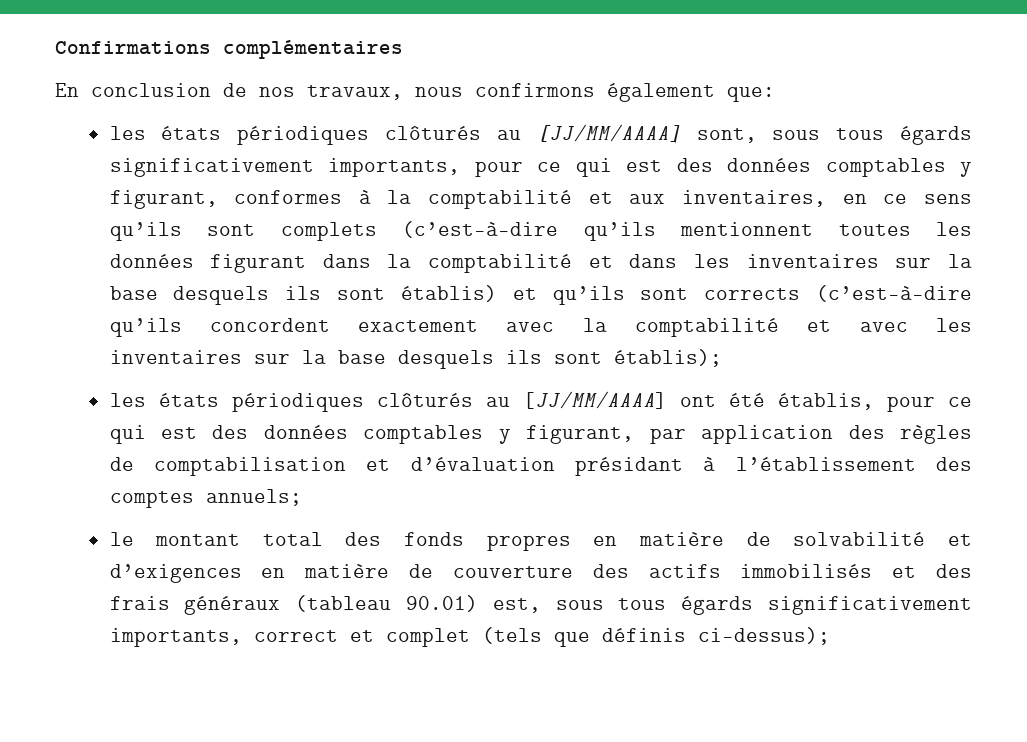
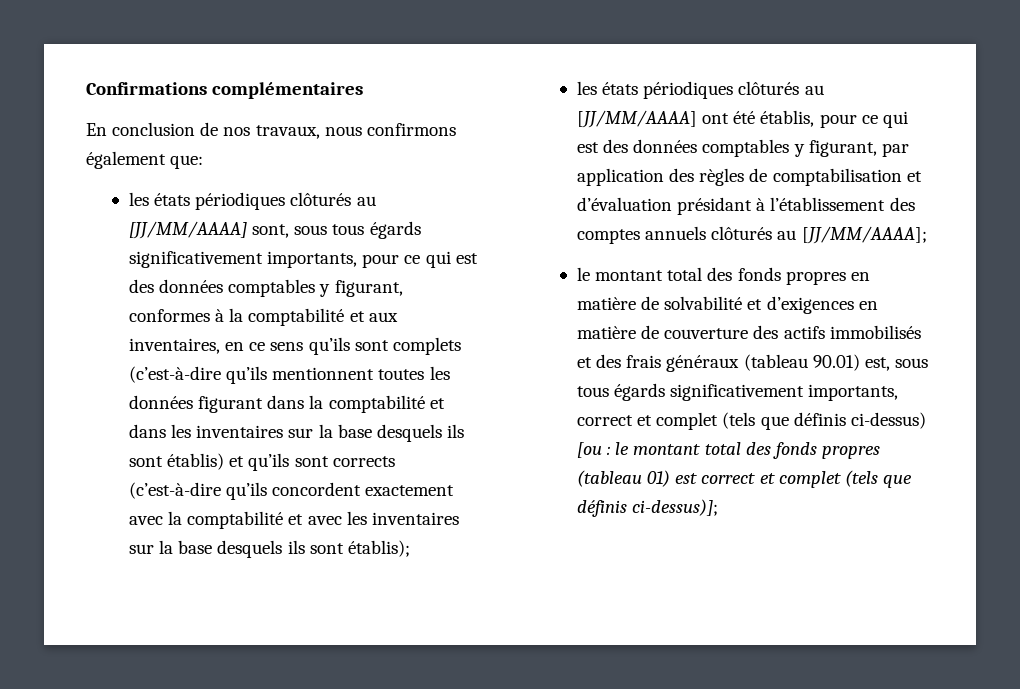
- les états périodiques clôturés au [JJ/MM/AAAA] ont été établis, pour ce qui est des données comptables y figurant, par application des règles de comptabilisation et d’évaluation présidant à l’établissement des comptes annuels;
+ les états périodiques clôturés au [JJ/MM/AAAA] ont été établis, pour ce qui est des données comptables y figurant, par application des règles de comptabilisation et d’évaluation présidant à l’établissement des comptes annuels clôturés au [JJ/MM/AAAA];
- le montant total des fonds propres en matière de solvabilité et d’exigences en matière de couverture des actifs immobilisés et des frais généraux (tableau 90.01) est, sous tous égards significativement importants, correct et complet (tels que définis ci-dessus);
+ le montant total des fonds propres en matière de solvabilité et d’exigences en matière de couverture des actifs immobilisés et des frais généraux (tableau 90.01) est, sous tous égards significativement importants, correct et complet (tels que définis ci-dessus) [ou : le montant total des fonds propres (tableau 01) est correct et complet (tels que définis ci-dessus)];

